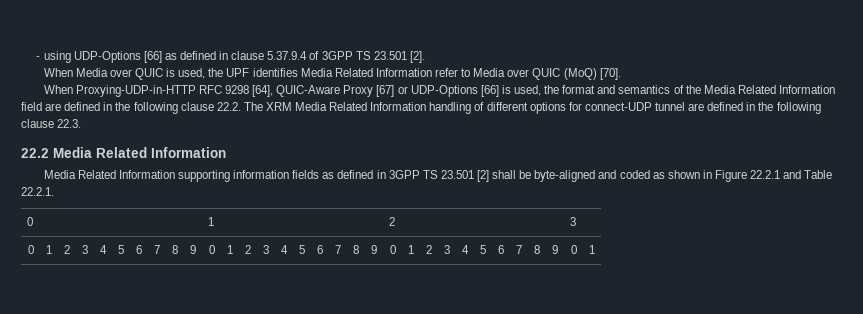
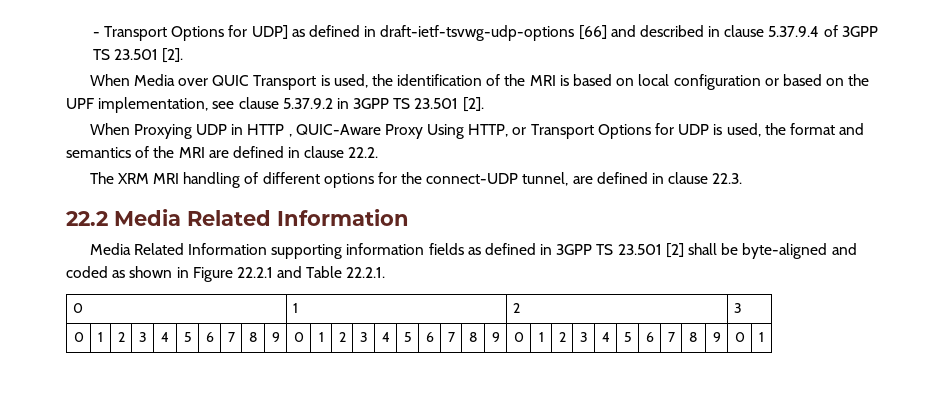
- - using UDP-Options [66] as defined in clause 5.37.9.4 of 3GPP TS 23.501 [2].
+ - Transport Options for UDP] as defined in draft-ietf-tsvwg-udp-options [66] and described in clause 5.37.9.4 of 3GPP TS 23.501 [2].
- When Media over QUIC is used, the UPF identifies Media Related Information refer to Media over QUIC (MoQ) [70].
- When Proxying-UDP-in-HTTP RFC 9298 [64], QUIC-Aware Proxy [67] or UDP-Options [66] is used, the format and semantics of the Media Related Information field are defined in the following clause 22.2. The XRM Media Related Information handling of different options for connect-UDP tunnel are defined in the following clause 22.3.
+ When Media over QUIC Transport is used, the identification of the MRI is based on local configuration or based on the UPF implementation, see clause 5.37.9.2 in 3GPP TS 23.501 [2].
+ When Proxying UDP in HTTP , QUIC-Aware Proxy Using HTTP, or Transport Options for UDP is used, the format and semantics of the MRI are defined in clause 22.2.
+ The XRM MRI handling of different options for the connect-UDP tunnel, are defined in clause 22.3.

